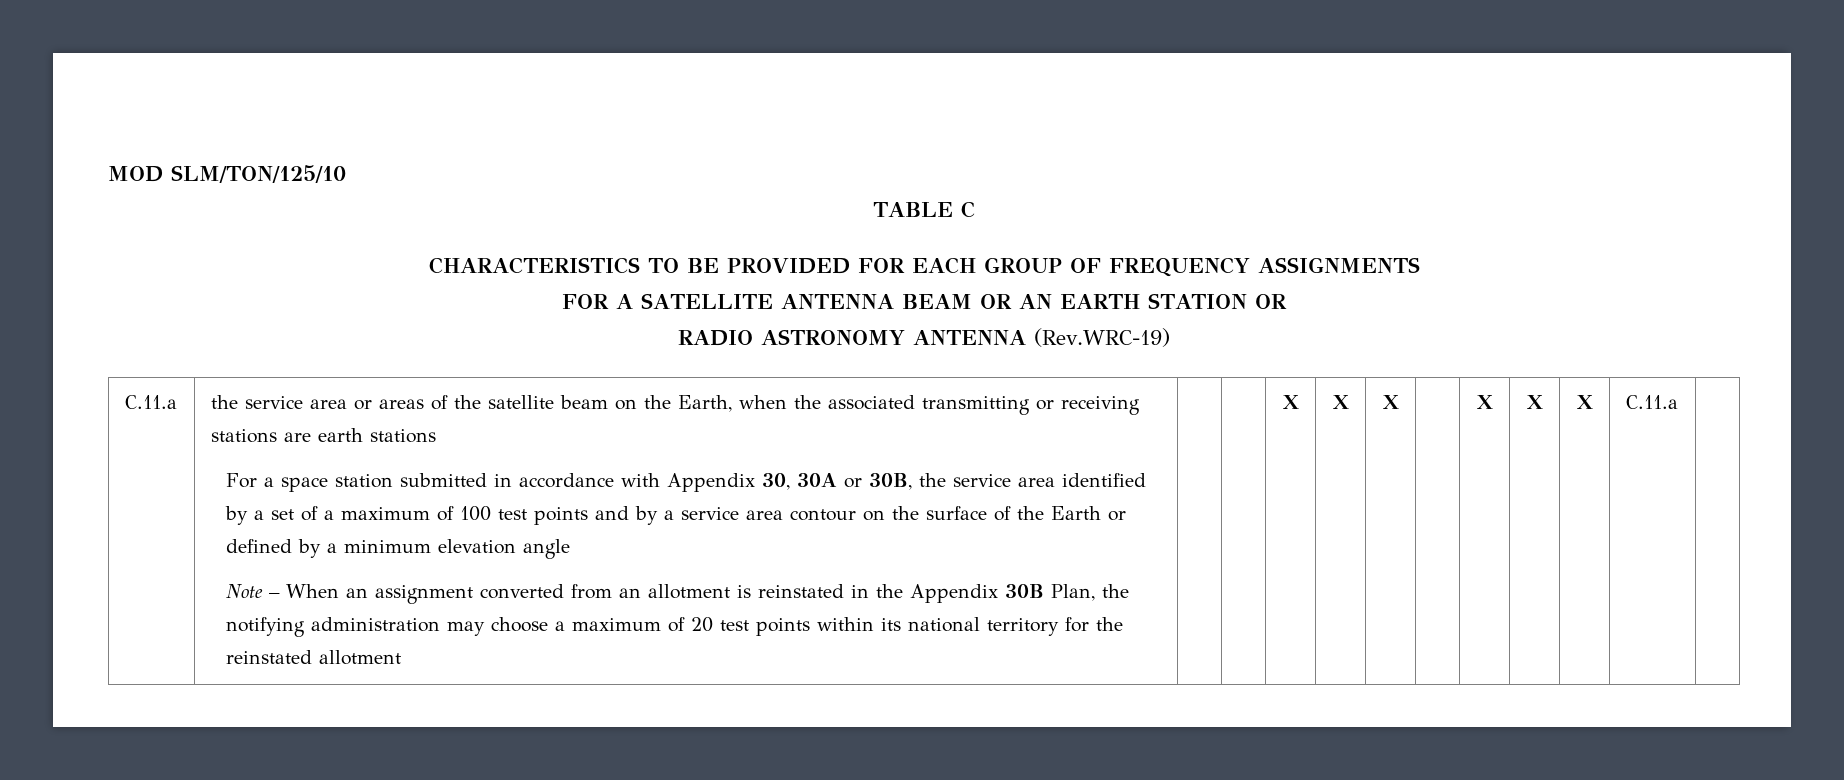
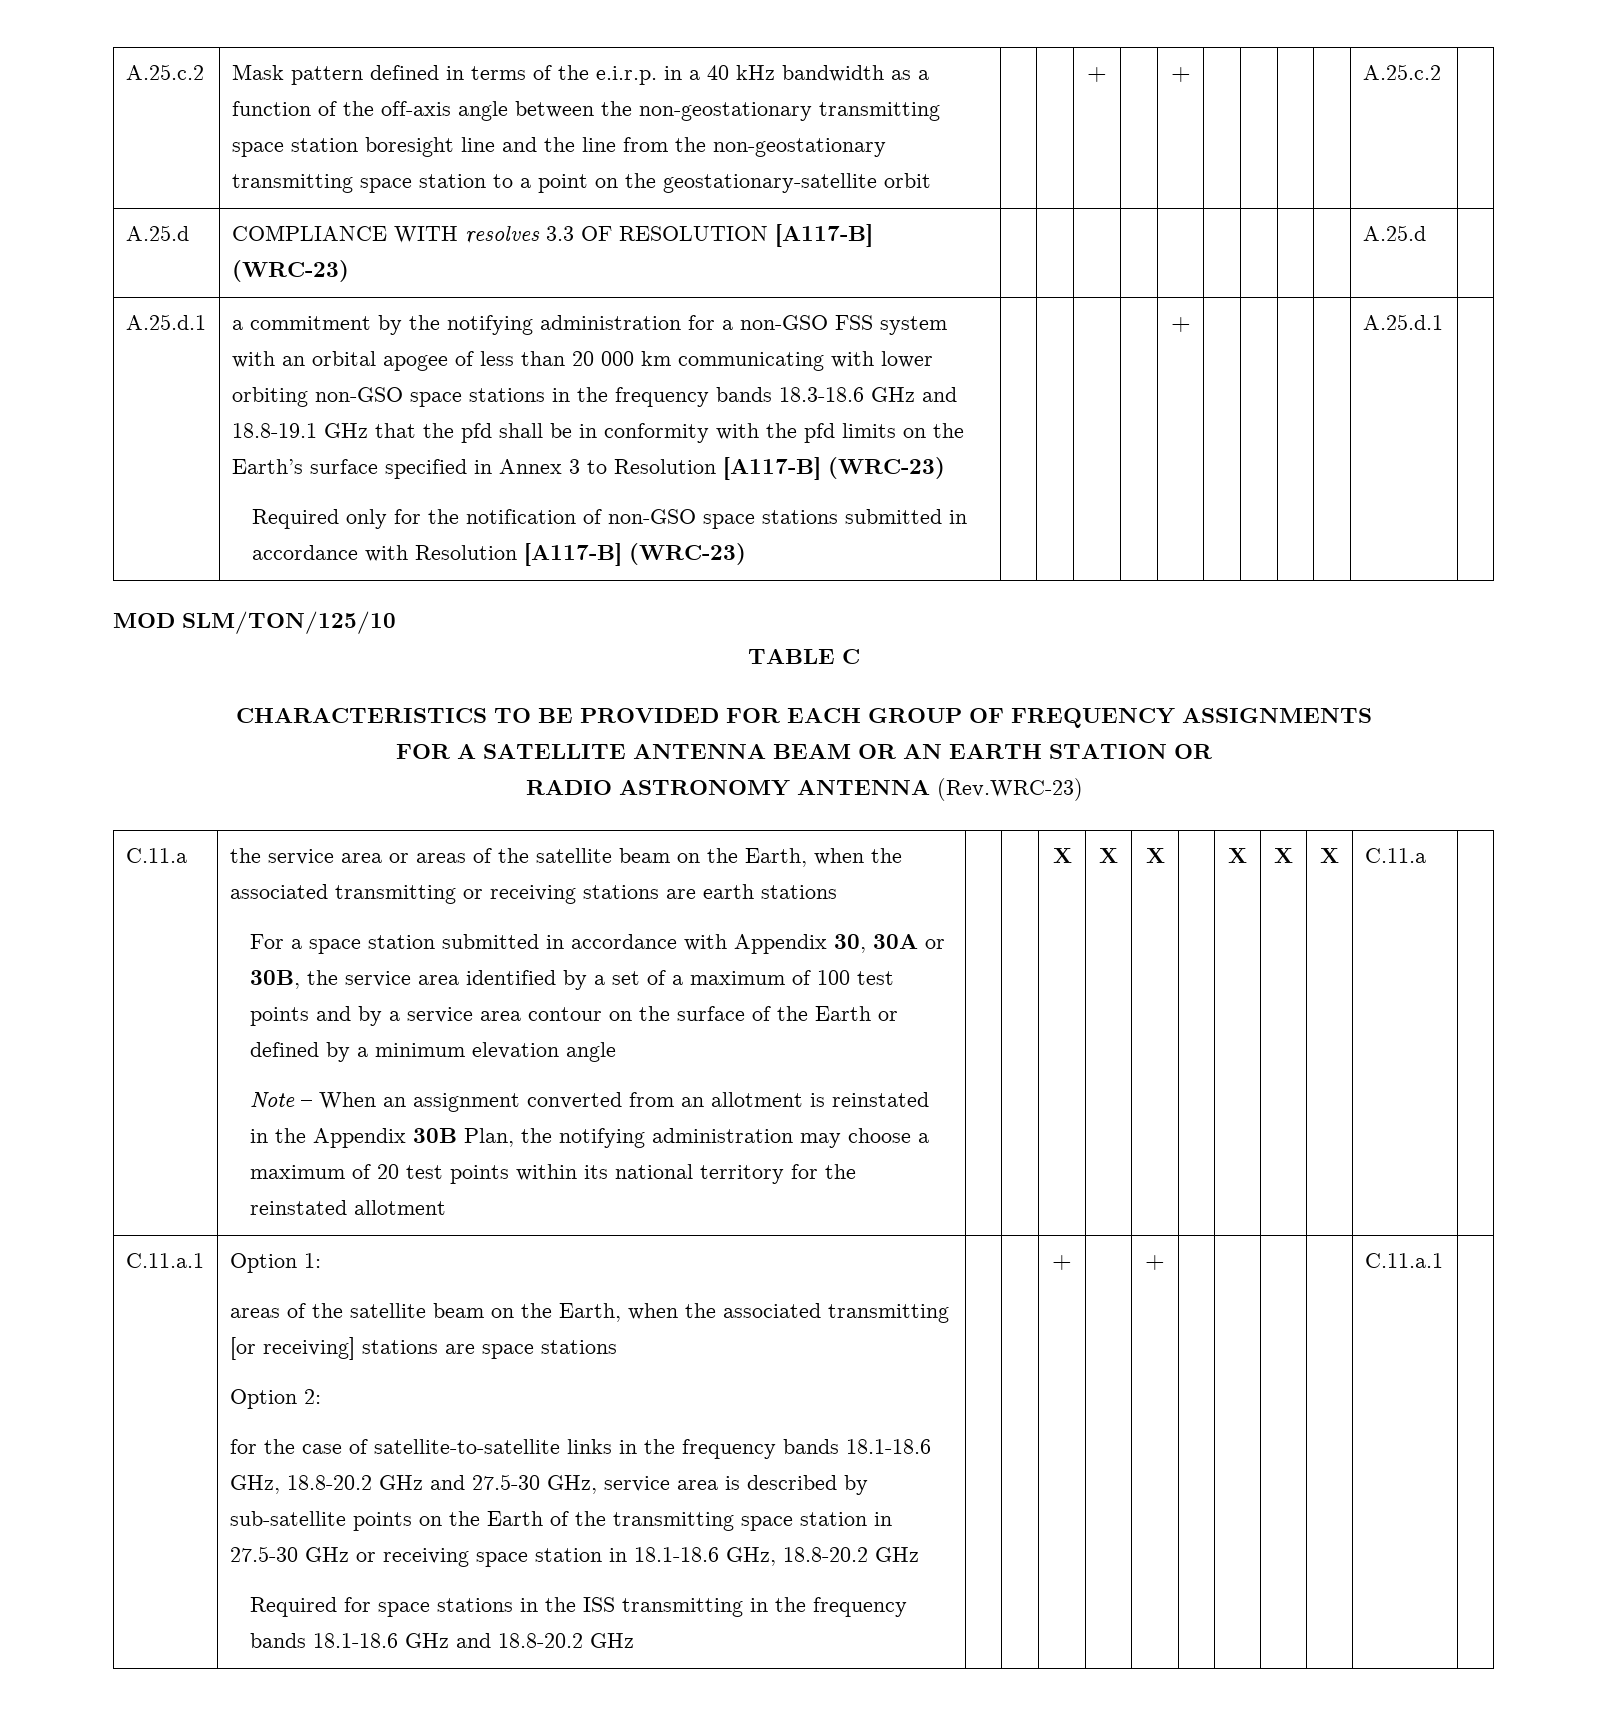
+ A.25.c.2 | Mask pattern defined in terms of the e.i.r.p. in a 40 kHz bandwidth as a function of the off-axis angle between the non-geostationary transmitting space station boresight line and the line from the non-geostationary transmitting space station to a point on the geostationary-satellite orbit | | | + | | + | | | | | A.25.c.2 |
+ A.25.d | COMPLIANCE WITH resolves 3.3 OF RESOLUTION [A117-B] (WRC-23) | | | | | | | | | | A.25.d |
+ A.25.d.1 | a commitment by the notifying administration for a non-GSO FSS system with an orbital apogee of less than 20 000 km communicating with lower orbiting non-GSO space stations in the frequency bands 18.3-18.6 GHz and 18.8-19.1 GHz that the pfd shall be in conformity with the pfd limits on the Earth’s surface specified in Annex 3 to Resolution [A117-B] (WRC-23)
+ Required only for the notification of non-GSO space stations submitted in accordance with Resolution [A117-B] (WRC-23) | | | | | + | | | | | A.25.d.1
- RADIO ASTRONOMY ANTENNA (Rev.WRC-19)
+ RADIO ASTRONOMY ANTENNA (Rev.WRC-23)
+ C.11.a.1 | Option 1:
+ areas of the satellite beam on the Earth, when the associated transmitting [or receiving] stations are space stations
+ Option 2:
+ for the case of satellite-to-satellite links in the frequency bands 18.1-18.6 GHz, 18.8-20.2 GHz and 27.5-30 GHz, service area is described by sub-satellite points on the Earth of the transmitting space station in 27.5-30 GHz or receiving space station in 18.1-18.6 GHz, 18.8-20.2 GHz
+ Required for space stations in the ISS transmitting in the frequency bands 18.1-18.6 GHz and 18.8-20.2 GHz | | | + | | + | | | | | C.11.a.1

